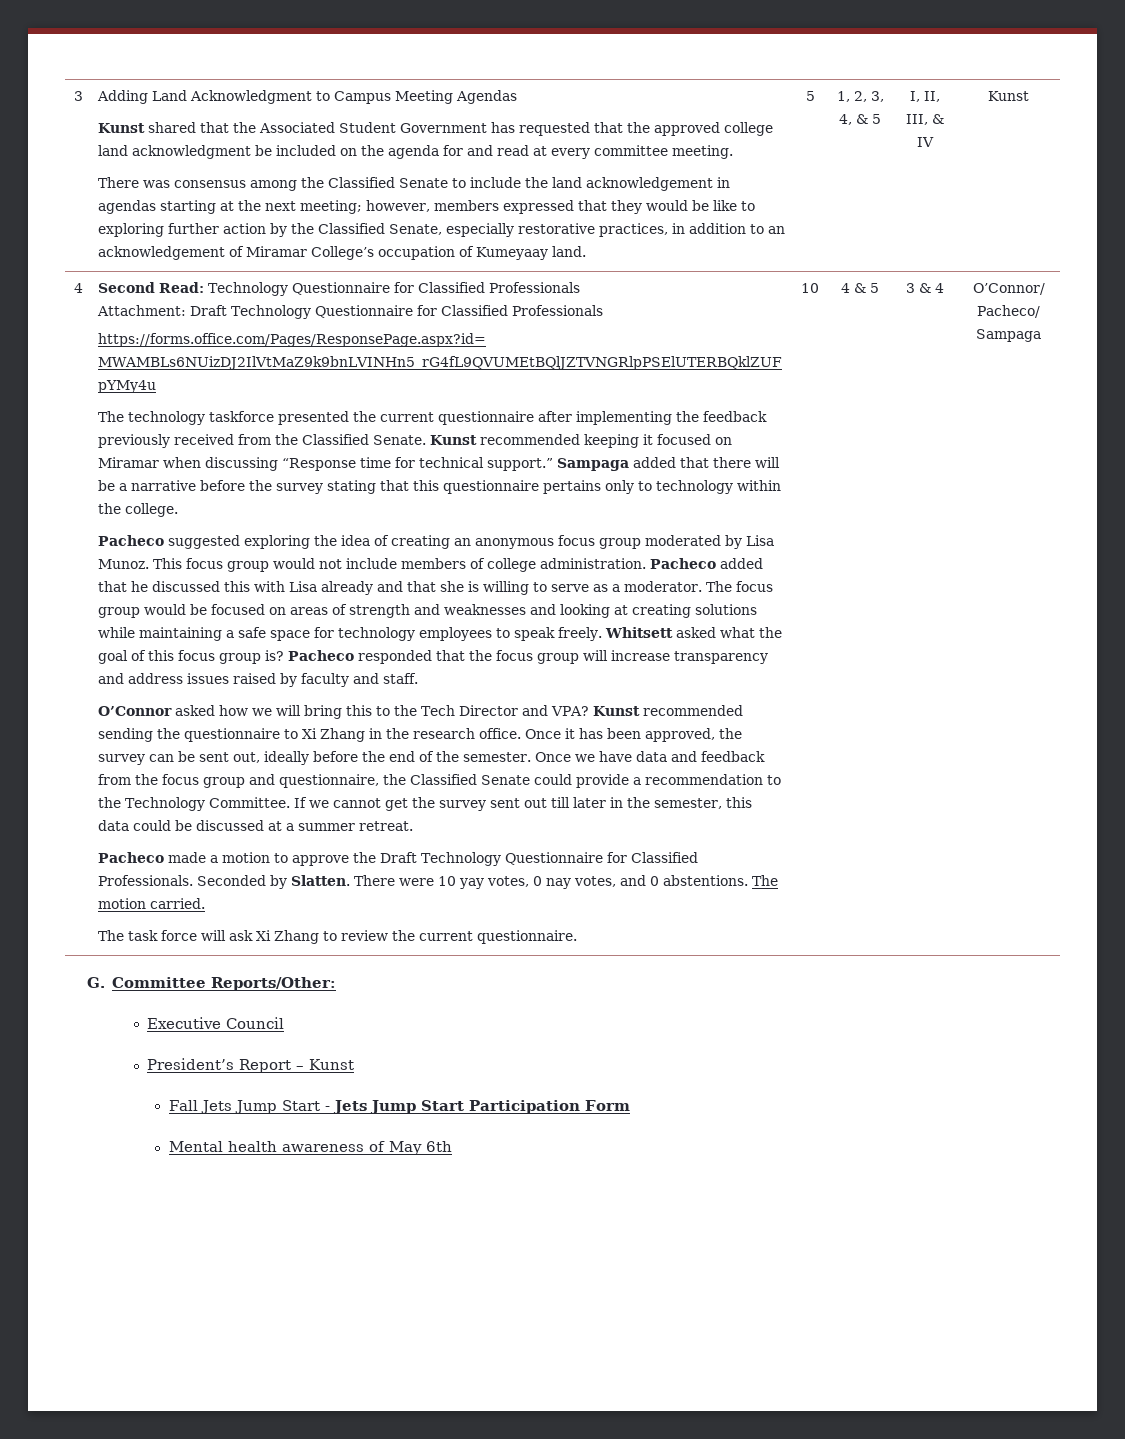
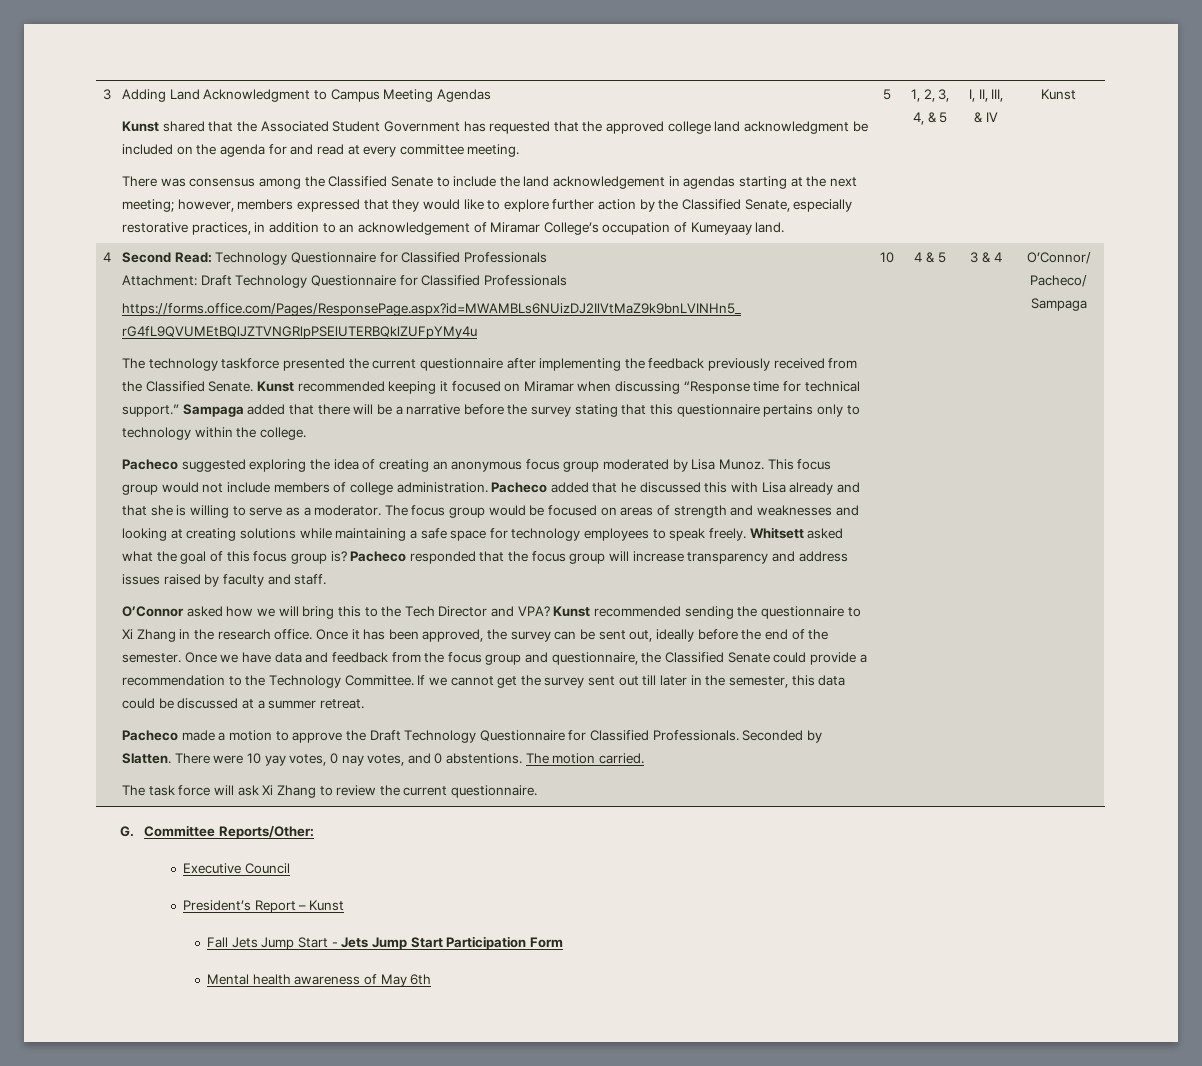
- There was consensus among the Classified Senate to include the land acknowledgement in agendas starting at the next meeting; however, members expressed that they would be like to exploring further action by the Classified Senate, especially restorative practices, in addition to an acknowledgement of Miramar College’s occupation of Kumeyaay land.
+ There was consensus among the Classified Senate to include the land acknowledgement in agendas starting at the next meeting; however, members expressed that they would like to explore further action by the Classified Senate, especially restorative practices, in addition to an acknowledgement of Miramar College’s occupation of Kumeyaay land.

